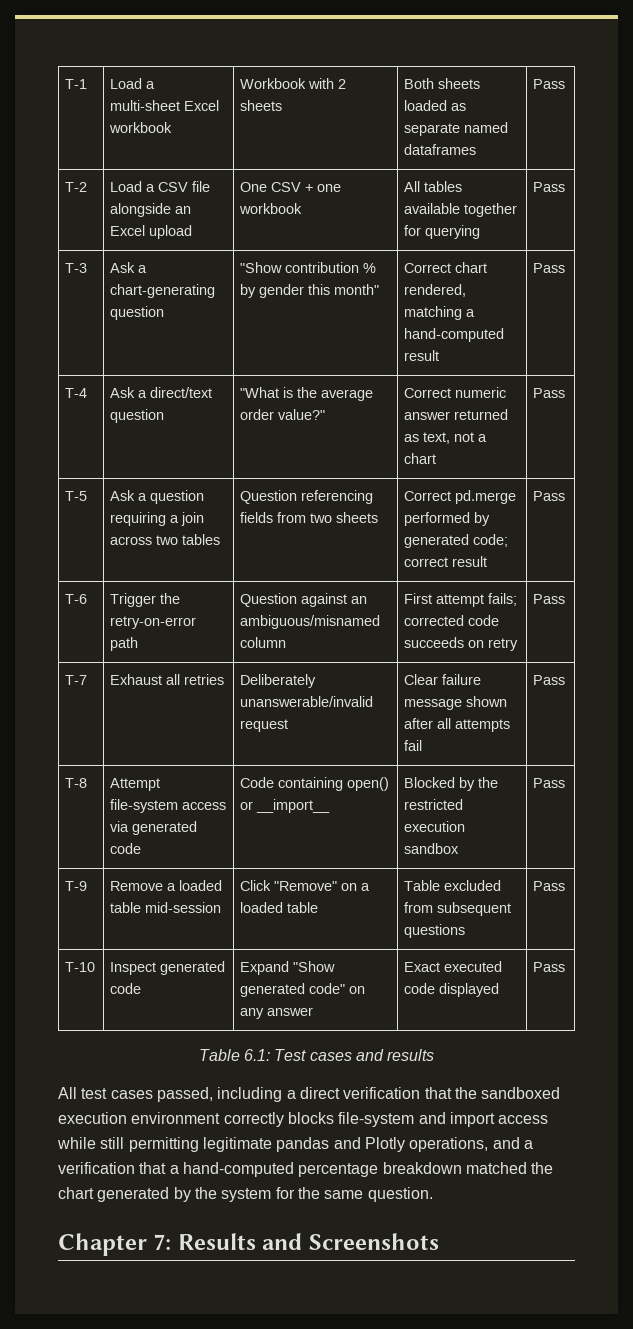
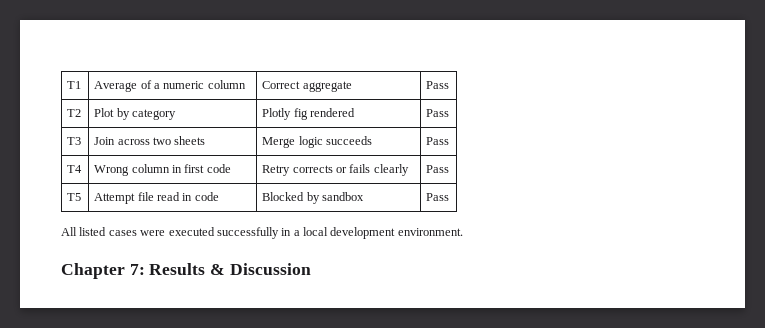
- T-1 | Load a multi-sheet Excel workbook | Workbook with 2 sheets | Both sheets loaded as separate named dataframes | Pass
- T-2 | Load a CSV file alongside an Excel upload | One CSV + one workbook | All tables available together for querying | Pass
- T-3 | Ask a chart-generating question | "Show contribution % by gender this month" | Correct chart rendered, matching a hand-computed result | Pass
- T-4 | Ask a direct/text question | "What is the average order value?" | Correct numeric answer returned as text, not a chart | Pass
- T-5 | Ask a question requiring a join across two tables | Question referencing fields from two sheets | Correct pd.merge performed by generated code; correct result | Pass
- T-6 | Trigger the retry-on-error path | Question against an ambiguous/misnamed column | First attempt fails; corrected code succeeds on retry | Pass
- T-7 | Exhaust all retries | Deliberately unanswerable/invalid request | Clear failure message shown after all attempts fail | Pass
- T-8 | Attempt file-system access via generated code | Code containing open() or __import__ | Blocked by the restricted execution sandbox | Pass
+ T1 | Average of a numeric column | Correct aggregate | Pass
+ T2 | Plot by category | Plotly fig rendered | Pass
+ T3 | Join across two sheets | Merge logic succeeds | Pass
+ T4 | Wrong column in first code | Retry corrects or fails clearly | Pass
+ T5 | Attempt file read in code | Blocked by sandbox | Pass
- T-9 | Remove a loaded table mid-session | Click "Remove" on a loaded table | Table excluded from subsequent questions | Pass
- T-10 | Inspect generated code | Expand "Show generated code" on any answer | Exact executed code displayed | Pass
- Table 6.1: Test cases and results
- All test cases passed, including a direct verification that the sandboxed execution environment correctly blocks file-system and import access while still permitting legitimate pandas and Plotly operations, and a verification that a hand-computed percentage breakdown matched the chart generated by the system for the same question.
+ All listed cases were executed successfully in a local development environment.
- Chapter 7: Results and Screenshots
+ Chapter 7: Results & Discussion

